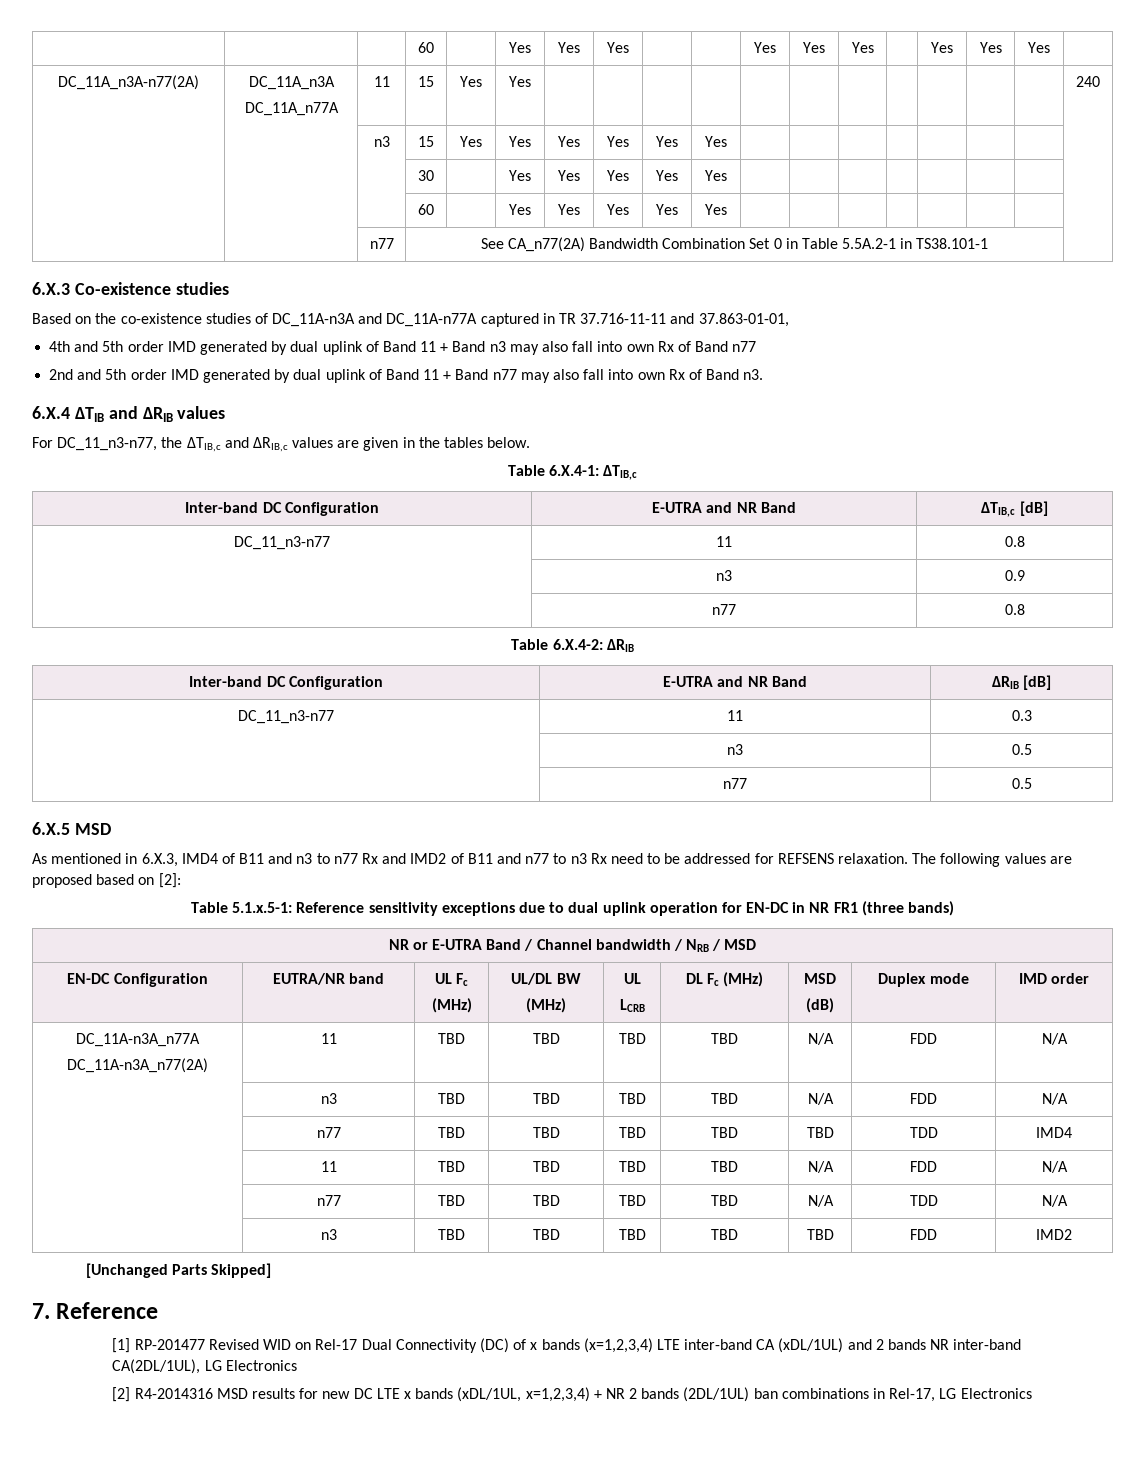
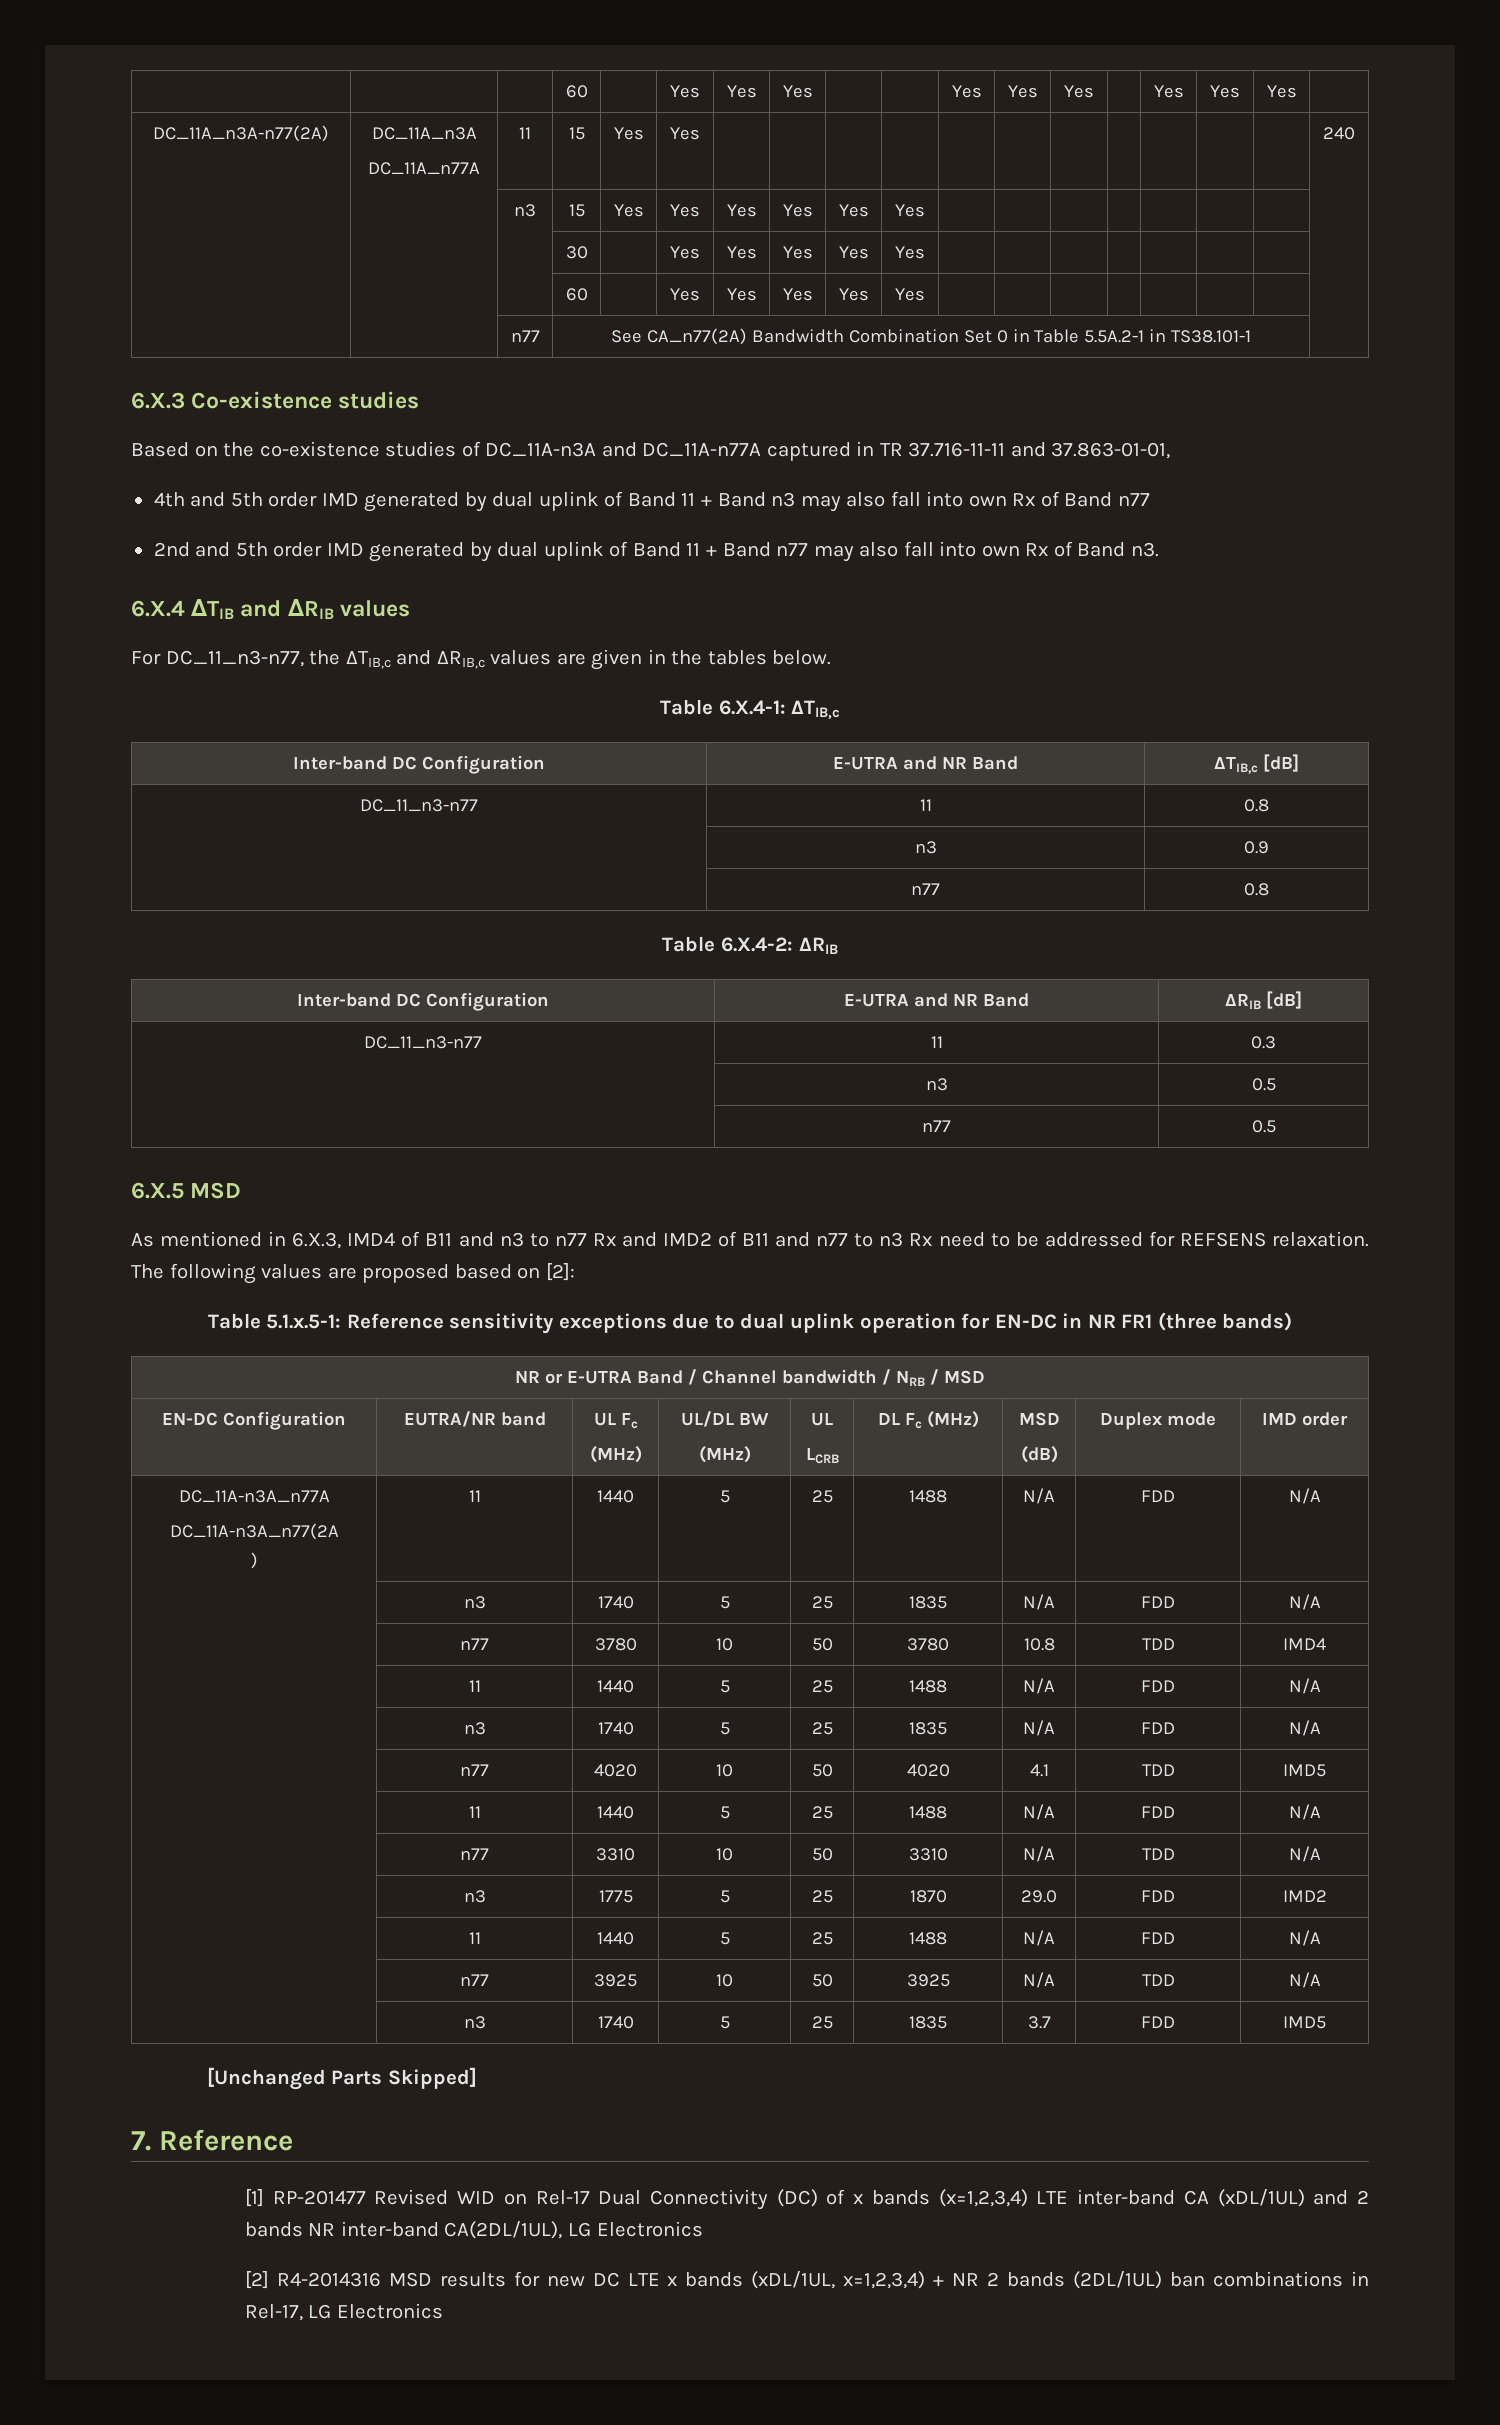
  DC_11A-n3A_n77A
- DC_11A-n3A_n77(2A) | 11 | TBD | TBD | TBD | TBD | N/A | FDD | N/A
- | n3 | TBD | TBD | TBD | TBD | N/A | FDD | N/A
- | n77 | TBD | TBD | TBD | TBD | TBD | TDD | IMD4
- | 11 | TBD | TBD | TBD | TBD | N/A | FDD | N/A
- | n77 | TBD | TBD | TBD | TBD | N/A | TDD | N/A
- | n3 | TBD | TBD | TBD | TBD | TBD | FDD | IMD2
+ DC_11A-n3A_n77(2A
+ ) | 11 | 1440 | 5 | 25 | 1488 | N/A | FDD | N/A
+ | n3 | 1740 | 5 | 25 | 1835 | N/A | FDD | N/A
+ | n77 | 3780 | 10 | 50 | 3780 | 10.8 | TDD | IMD4
+ | 11 | 1440 | 5 | 25 | 1488 | N/A | FDD | N/A
+ | n3 | 1740 | 5 | 25 | 1835 | N/A | FDD | N/A
+ | n77 | 4020 | 10 | 50 | 4020 | 4.1 | TDD | IMD5
+ | 11 | 1440 | 5 | 25 | 1488 | N/A | FDD | N/A
+ | n77 | 3310 | 10 | 50 | 3310 | N/A | TDD | N/A
+ | n3 | 1775 | 5 | 25 | 1870 | 29.0 | FDD | IMD2
+ | 11 | 1440 | 5 | 25 | 1488 | N/A | FDD | N/A
+ | n77 | 3925 | 10 | 50 | 3925 | N/A | TDD | N/A
+ | n3 | 1740 | 5 | 25 | 1835 | 3.7 | FDD | IMD5

